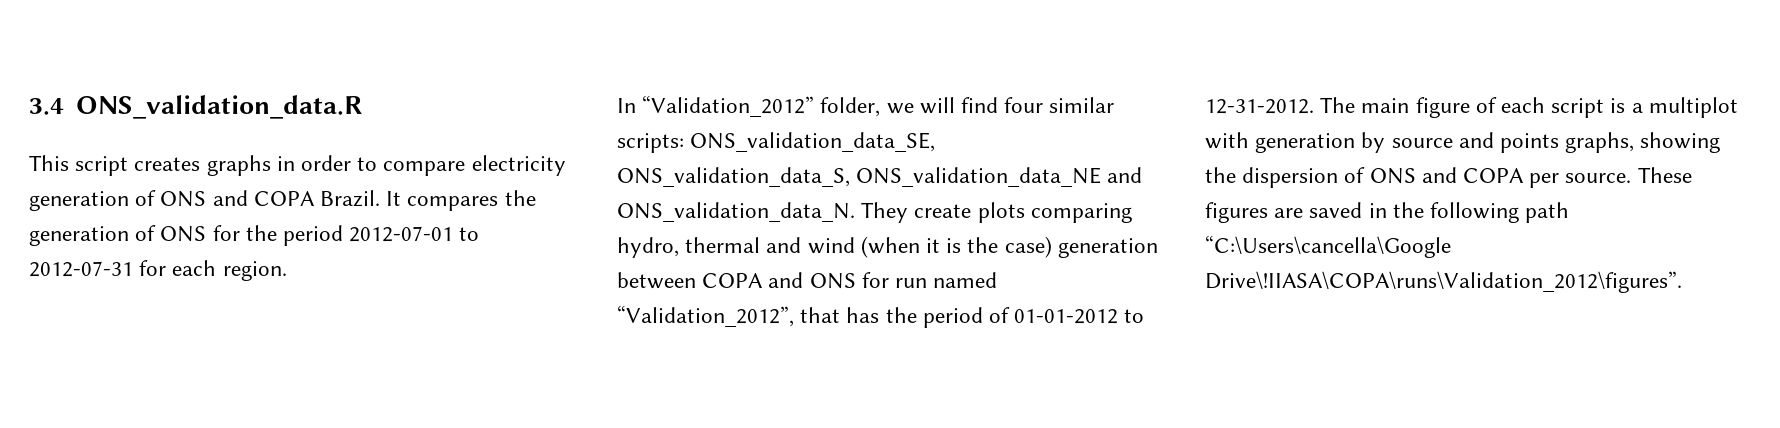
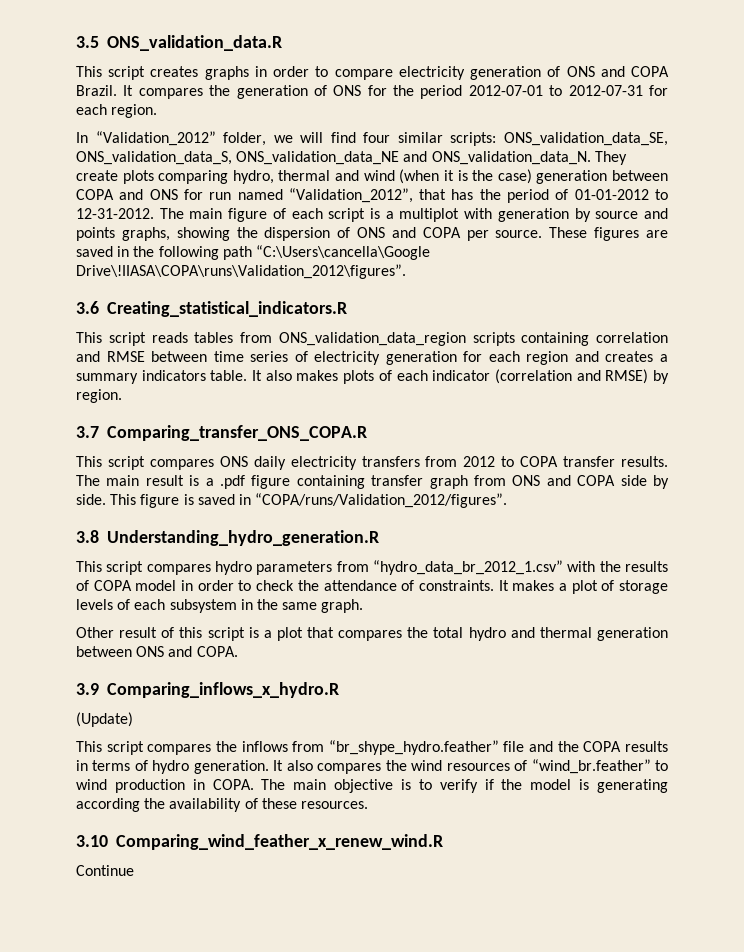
- 3.4 ONS_validation_data.R
+ 3.5 ONS_validation_data.R
+ 3.6 Creating_statistical_indicators.R
+ This script reads tables from ONS_validation_data_region scripts containing correlation and RMSE between time series of electricity generation for each region and creates a summary indicators table. It also makes plots of each indicator (correlation and RMSE) by region.
+ 3.7 Comparing_transfer_ONS_COPA.R
+ This script compares ONS daily electricity transfers from 2012 to COPA transfer results. The main result is a .pdf figure containing transfer graph from ONS and COPA side by side. This figure is saved in “COPA/runs/Validation_2012/figures”.
+ 3.8 Understanding_hydro_generation.R
+ This script compares hydro parameters from “hydro_data_br_2012_1.csv” with the results of COPA model in order to check the attendance of constraints. It makes a plot of storage levels of each subsystem in the same graph.
+ Other result of this script is a plot that compares the total hydro and thermal generation between ONS and COPA.
+ 3.9 Comparing_inflows_x_hydro.R
+ (Update)
+ This script compares the inflows from “br_shype_hydro.feather” file and the COPA results in terms of hydro generation. It also compares the wind resources of “wind_br.feather” to wind production in COPA. The main objective is to verify if the model is generating according the availability of these resources.
+ 3.10 Comparing_wind_feather_x_renew_wind.R
+ Continue

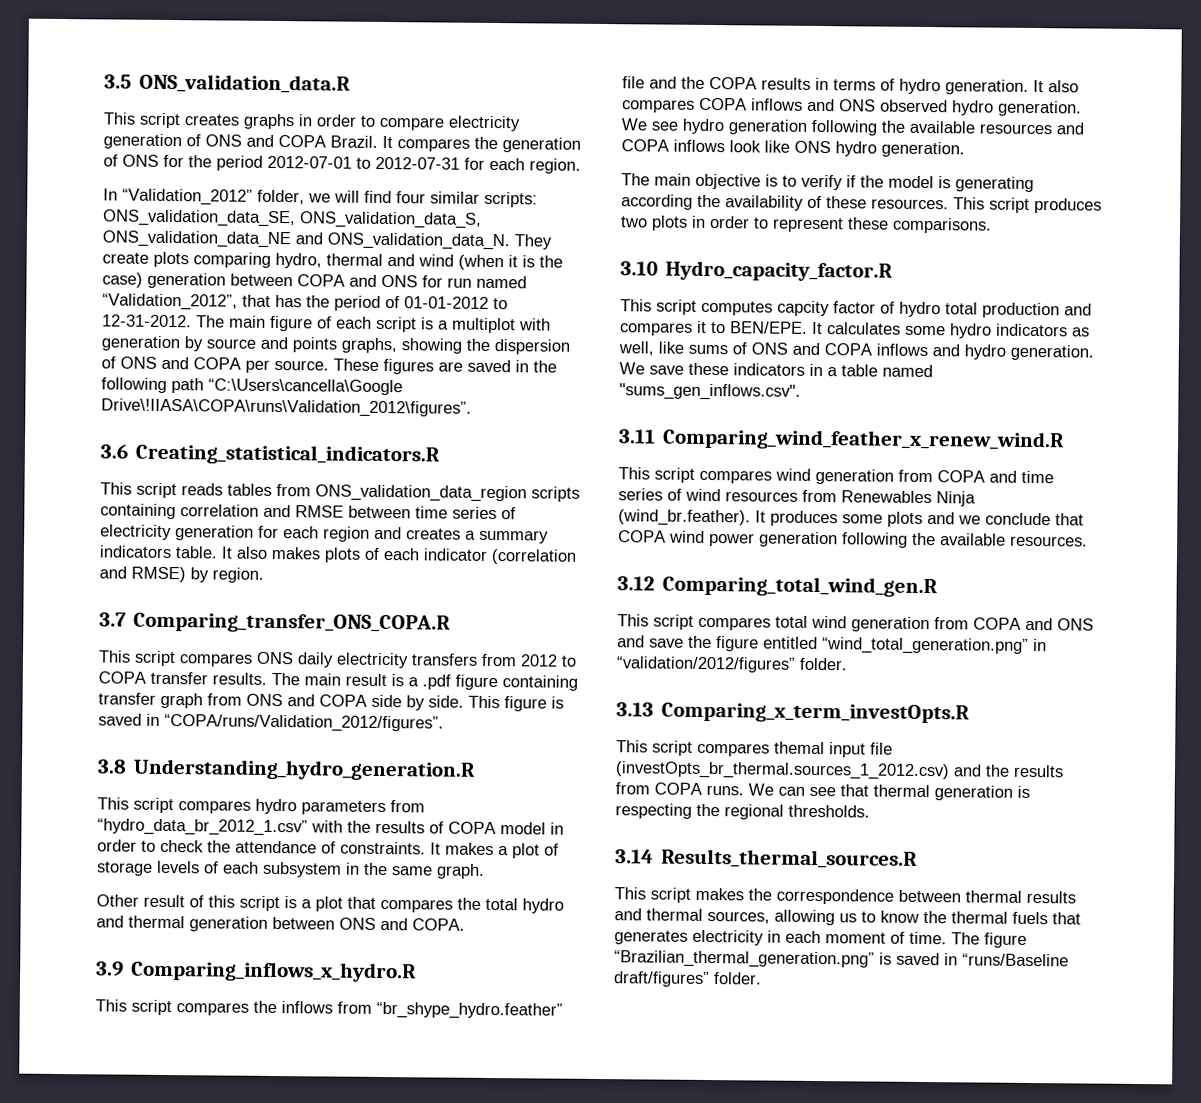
- (Update)
- It also compares the wind resources of “wind_br.feather” to wind production in COPA. The main objective is to verify if the model is generating according the availability of these resources.
- 3.10 Comparing_wind_feather_x_renew_wind.R
- Continue
+ It also compares COPA inflows and ONS observed hydro generation. We see hydro generation following the available resources and COPA inflows look like ONS hydro generation.
+ The main objective is to verify if the model is generating according the availability of these resources. This script produces two plots in order to represent these comparisons.
+ 3.10 Hydro_capacity_factor.R
+ This script computes capcity factor of hydro total production and compares it to BEN/EPE. It calculates some hydro indicators as well, like sums of ONS and COPA inflows and hydro generation. We save these indicators in a table named "sums_gen_inflows.csv".
+ 3.11 Comparing_wind_feather_x_renew_wind.R
+ This script compares wind generation from COPA and time series of wind resources from Renewables Ninja (wind_br.feather). It produces some plots and we conclude that COPA wind power generation following the available resources.
+ 3.12 Comparing_total_wind_gen.R
+ This script compares total wind generation from COPA and ONS and save the figure entitled “wind_total_generation.png” in “validation/2012/figures” folder.
+ 3.13 Comparing_x_term_investOpts.R
+ This script compares themal input file (investOpts_br_thermal.sources_1_2012.csv) and the results from COPA runs. We can see that thermal generation is respecting the regional thresholds.
+ 3.14 Results_thermal_sources.R
+ This script makes the correspondence between thermal results and thermal sources, allowing us to know the thermal fuels that generates electricity in each moment of time. The figure “Brazilian_thermal_generation.png” is saved in “runs/Baseline draft/figures” folder.

